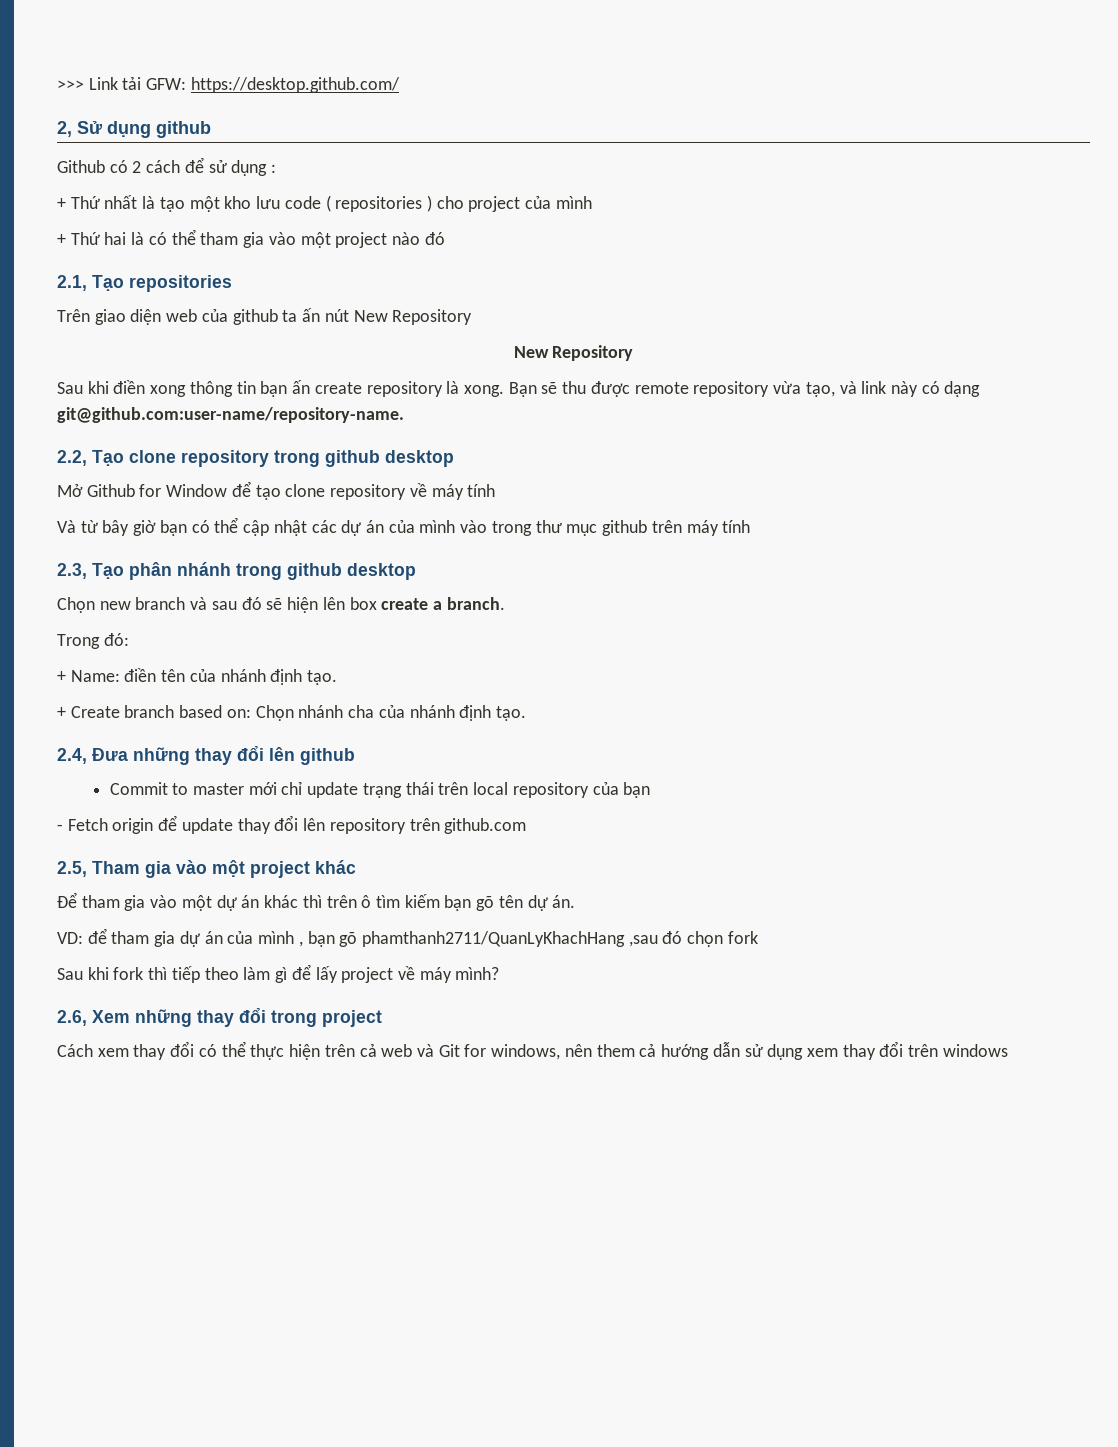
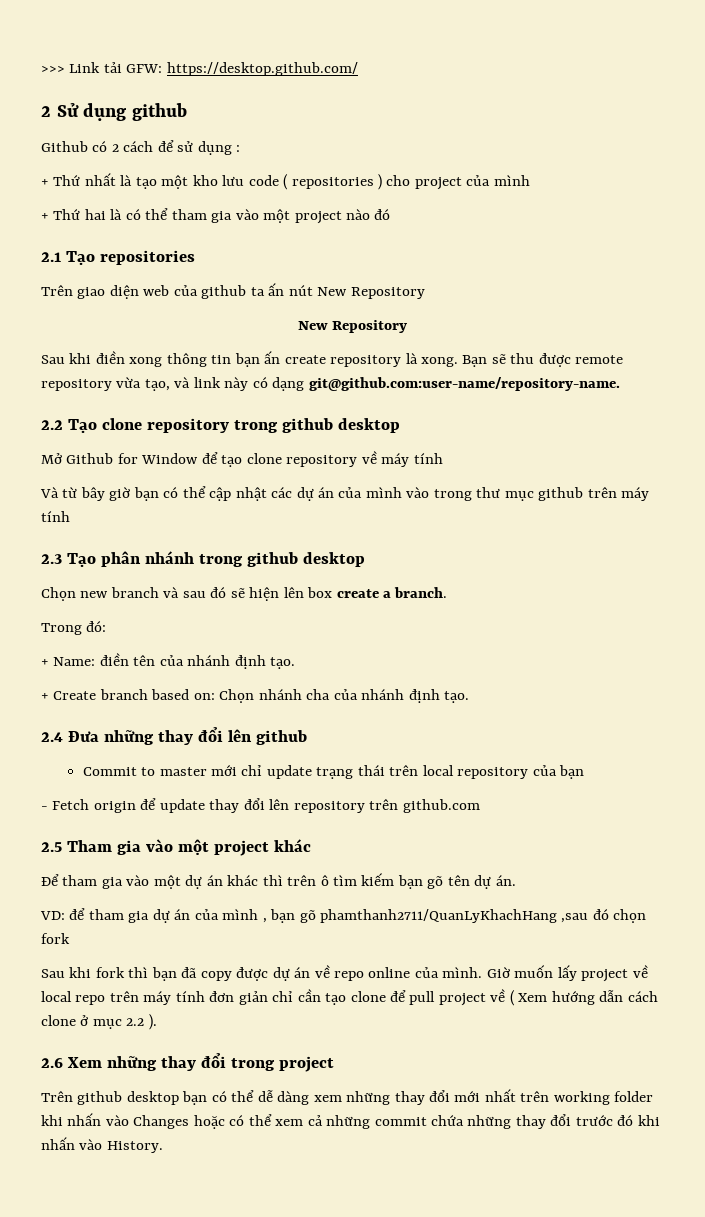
- 2, Sử dụng github
+ 2 Sử dụng github
- 2.1, Tạo repositories
+ 2.1 Tạo repositories
- 2.2, Tạo clone repository trong github desktop
+ 2.2 Tạo clone repository trong github desktop
- 2.3, Tạo phân nhánh trong github desktop
+ 2.3 Tạo phân nhánh trong github desktop
- 2.4, Đưa những thay đổi lên github
+ 2.4 Đưa những thay đổi lên github
- 2.5, Tham gia vào một project khác
+ 2.5 Tham gia vào một project khác
- Sau khi fork thì tiếp theo làm gì để lấy project về máy mình?
- 2.6, Xem những thay đổi trong project
+ Sau khi fork thì bạn đã copy được dự án về repo online của mình. Giờ muốn lấy project về local repo trên máy tính đơn giản chỉ cần tạo clone để pull project về ( Xem hướng dẫn cách clone ở mục 2.2 ).
+ 2.6 Xem những thay đổi trong project
- Cách xem thay đổi có thể thực hiện trên cả web và Git for windows, nên them cả hướng dẫn sử dụng xem thay đổi trên windows
+ Trên github desktop bạn có thể dễ dàng xem những thay đổi mới nhất trên working folder khi nhấn vào Changes hoặc có thể xem cả những commit chứa những thay đổi trước đó khi nhấn vào History.

